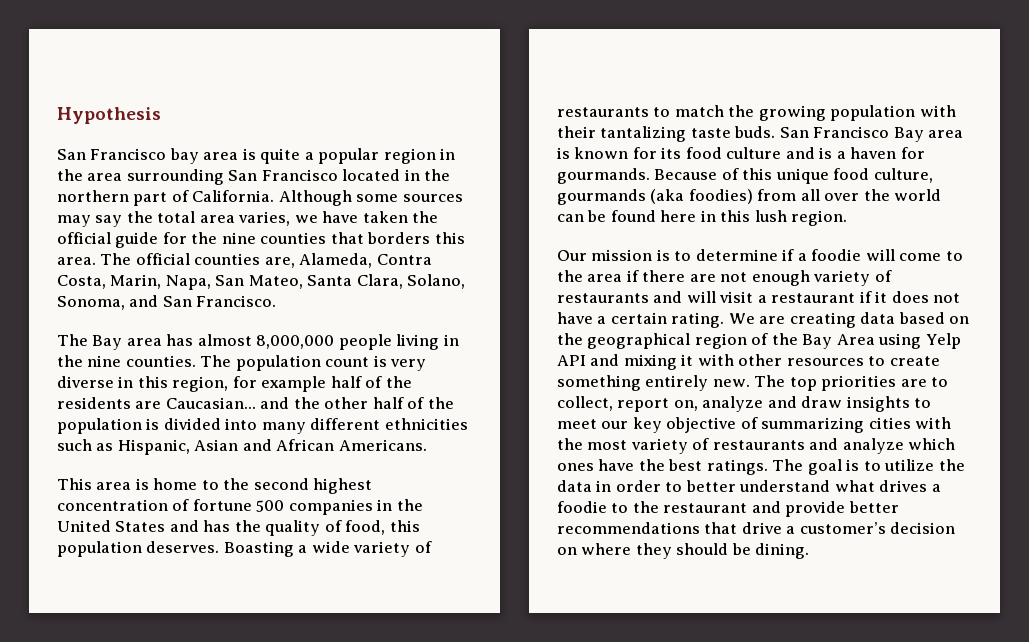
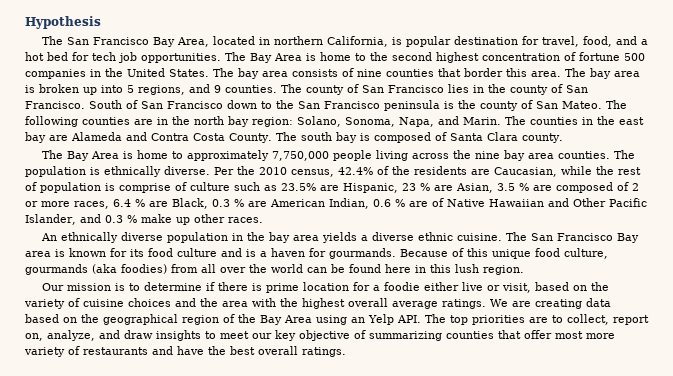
- San Francisco bay area is quite a popular region in the area surrounding San Francisco located in the northern part of California. Although some sources may say the total area varies, we have taken the official guide for the nine counties that borders this area. The official counties are, Alameda, Contra Costa, Marin, Napa, San Mateo, Santa Clara, Solano, Sonoma, and San Francisco.
- The Bay area has almost 8,000,000 people living in the nine counties. The population count is very diverse in this region, for example half of the residents are Caucasian... and the other half of the population is divided into many different ethnicities such as Hispanic, Asian and African Americans.
- This area is home to the second highest concentration of fortune 500 companies in the United States and has the quality of food, this population deserves. Boasting a wide variety of restaurants to match the growing population with their tantalizing taste buds. San Francisco Bay area is known for its food culture and is a haven for gourmands.
+ The San Francisco Bay Area, located in northern California, is popular destination for travel, food, and a hot bed for tech job opportunities. The Bay Area is home to the second highest concentration of fortune 500 companies in the United States. The bay area consists of nine counties that border this area. The bay area is broken up into 5 regions, and 9 counties. The county of San Francisco lies in the county of San Francisco. South of San Francisco down to the San Francisco peninsula is the county of San Mateo. The following counties are in the north bay region: Solano, Sonoma, Napa, and Marin. The counties in the east bay are Alameda and Contra Costa County. The south bay is composed of Santa Clara county.
+ The Bay Area is home to approximately 7,750,000 people living across the nine bay area counties. The population is ethnically diverse. Per the 2010 census, 42.4% of the residents are Caucasian, while the rest of population is comprise of culture such as 23.5% are Hispanic, 23 % are Asian, 3.5 % are composed of 2 or more races, 6.4 % are Black, 0.3 % are American Indian, 0.6 % are of Native Hawaiian and Other Pacific Islander, and 0.3 % make up other races.
+ An ethnically diverse population in the bay area yields a diverse ethnic cuisine. The San Francisco Bay area is known for its food culture and is a haven for gourmands.
- Our mission is to determine if a foodie will come to the area if there are not enough variety of restaurants and will visit a restaurant if it does not have a certain rating.
+ Our mission is to determine if there is prime location for a foodie either live or visit, based on the variety of cuisine choices and the area with the highest overall average ratings.
- We are creating data based on the geographical region of the Bay Area using Yelp API and mixing it with other resources to create something entirely new. The top priorities are to collect, report on, analyze and draw insights to meet our key objective of summarizing cities with the most variety of restaurants and analyze which ones have the best ratings. The goal is to utilize the data in order to better understand what drives a foodie to the restaurant and provide better recommendations that drive a customer’s decision on where they should be dining.
+ We are creating data based on the geographical region of the Bay Area using an Yelp API. The top priorities are to collect, report on, analyze, and draw insights to meet our key objective of summarizing counties that offer most more variety of restaurants and have the best overall ratings.

